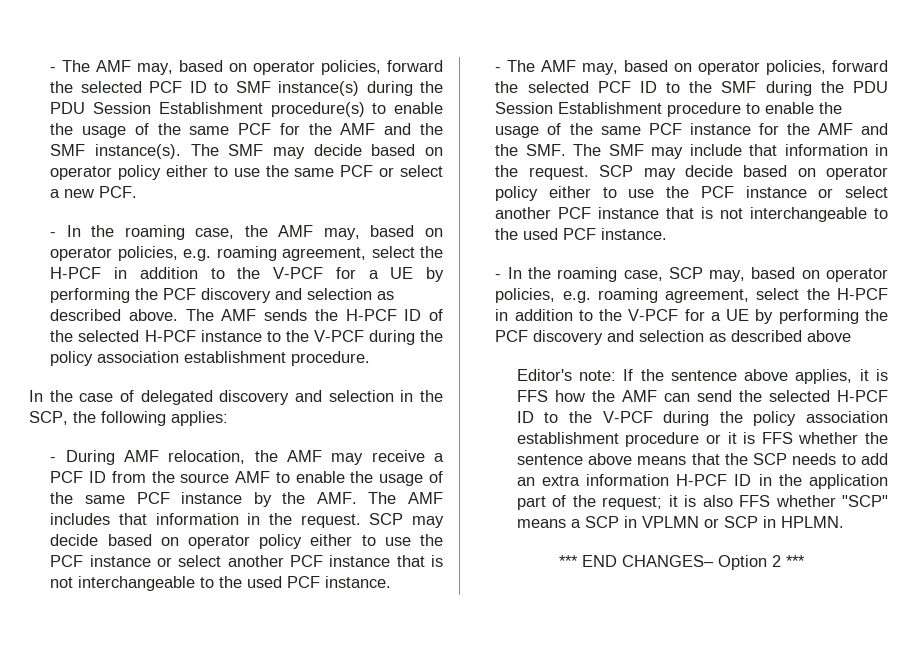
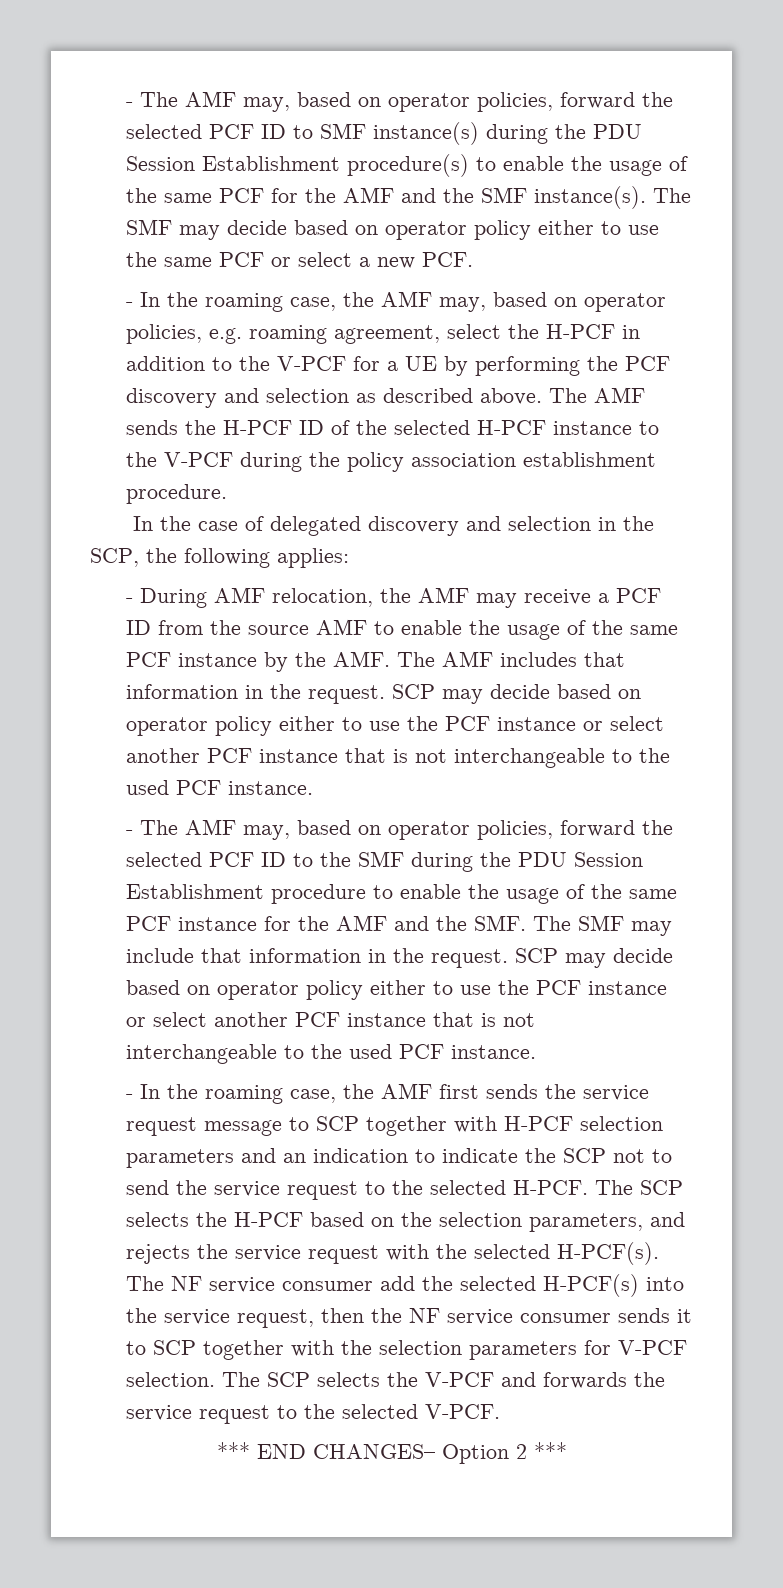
- - In the roaming case, SCP may, based on operator policies, e.g. roaming agreement, select the H-PCF in addition to the V-PCF for a UE by performing the PCF discovery and selection as described above
- Editor's note: If the sentence above applies, it is FFS how the AMF can send the selected H-PCF ID to the V-PCF during the policy association establishment procedure or it is FFS whether the sentence above means that the SCP needs to add an extra information H-PCF ID in the application part of the request; it is also FFS whether "SCP" means a SCP in VPLMN or SCP in HPLMN.
+ - In the roaming case, the AMF first sends the service request message to SCP together with H-PCF selection parameters and an indication to indicate the SCP not to send the service request to the selected H-PCF. The SCP selects the H-PCF based on the selection parameters, and rejects the service request with the selected H-PCF(s). The NF service consumer add the selected H-PCF(s) into the service request, then the NF service consumer sends it to SCP together with the selection parameters for V-PCF selection. The SCP selects the V-PCF and forwards the service request to the selected V-PCF.

